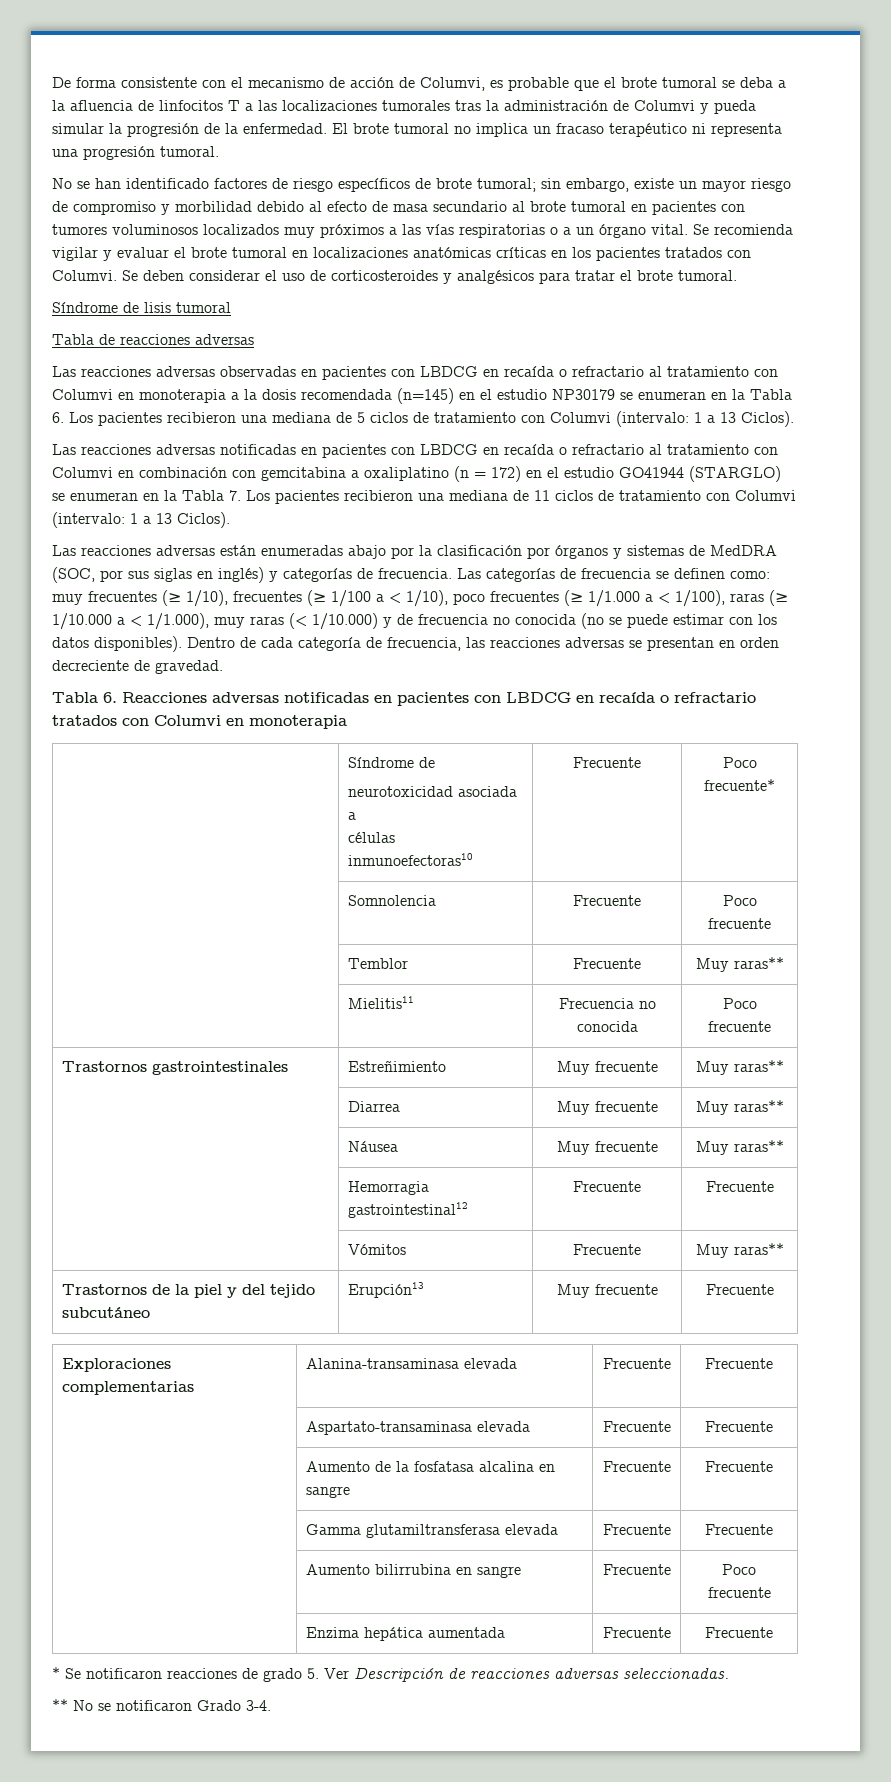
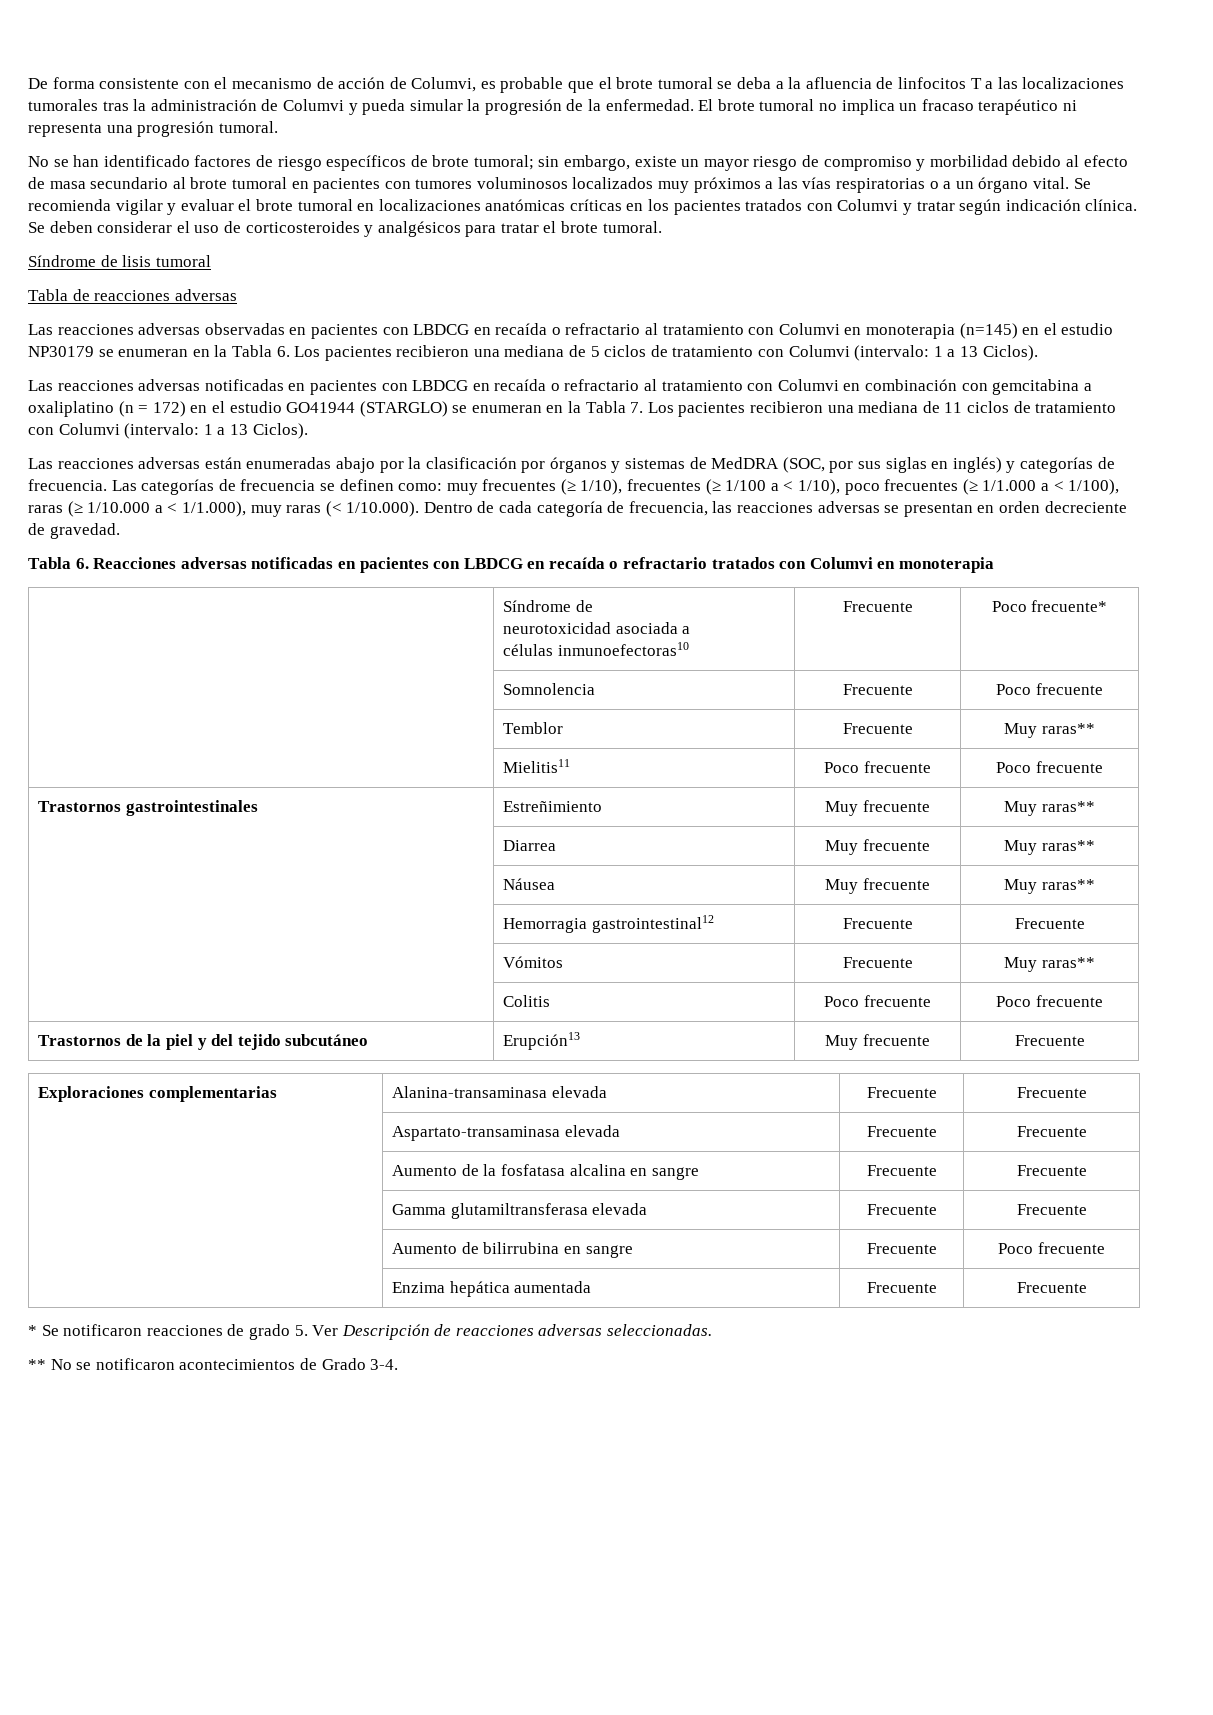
- Se recomienda vigilar y evaluar el brote tumoral en localizaciones anatómicas críticas en los pacientes tratados con Columvi.
+ Se recomienda vigilar y evaluar el brote tumoral en localizaciones anatómicas críticas en los pacientes tratados con Columvi y tratar según indicación clínica.
- Las reacciones adversas observadas en pacientes con LBDCG en recaída o refractario al tratamiento con Columvi en monoterapia a la dosis recomendada (n=145) en el estudio NP30179 se enumeran en la Tabla 6. Los pacientes recibieron una mediana de 5 ciclos de tratamiento con Columvi (intervalo: 1 a 13 Ciclos).
+ Las reacciones adversas observadas en pacientes con LBDCG en recaída o refractario al tratamiento con Columvi en monoterapia (n=145) en el estudio NP30179 se enumeran en la Tabla 6. Los pacientes recibieron una mediana de 5 ciclos de tratamiento con Columvi (intervalo: 1 a 13 Ciclos).
- Las categorías de frecuencia se definen como: muy frecuentes (≥ 1/10), frecuentes (≥ 1/100 a < 1/10), poco frecuentes (≥ 1/1.000 a < 1/100), raras (≥ 1/10.000 a < 1/1.000), muy raras (< 1/10.000) y de frecuencia no conocida (no se puede estimar con los datos disponibles). Dentro de cada categoría de frecuencia, las reacciones adversas se presentan en orden decreciente de gravedad.
+ Las categorías de frecuencia se definen como: muy frecuentes (≥ 1/10), frecuentes (≥ 1/100 a < 1/10), poco frecuentes (≥ 1/1.000 a < 1/100), raras (≥ 1/10.000 a < 1/1.000), muy raras (< 1/10.000). Dentro de cada categoría de frecuencia, las reacciones adversas se presentan en orden decreciente de gravedad.
- | Mielitis11 | Frecuencia no conocida | Poco frecuente
+ | Mielitis11 | Poco frecuente | Poco frecuente
+ | Colitis | Poco frecuente | Poco frecuente
- | Aumento bilirrubina en sangre | Frecuente | Poco frecuente
+ | Aumento de bilirrubina en sangre | Frecuente | Poco frecuente
- ** No se notificaron Grado 3-4.
+ ** No se notificaron acontecimientos de Grado 3-4.

